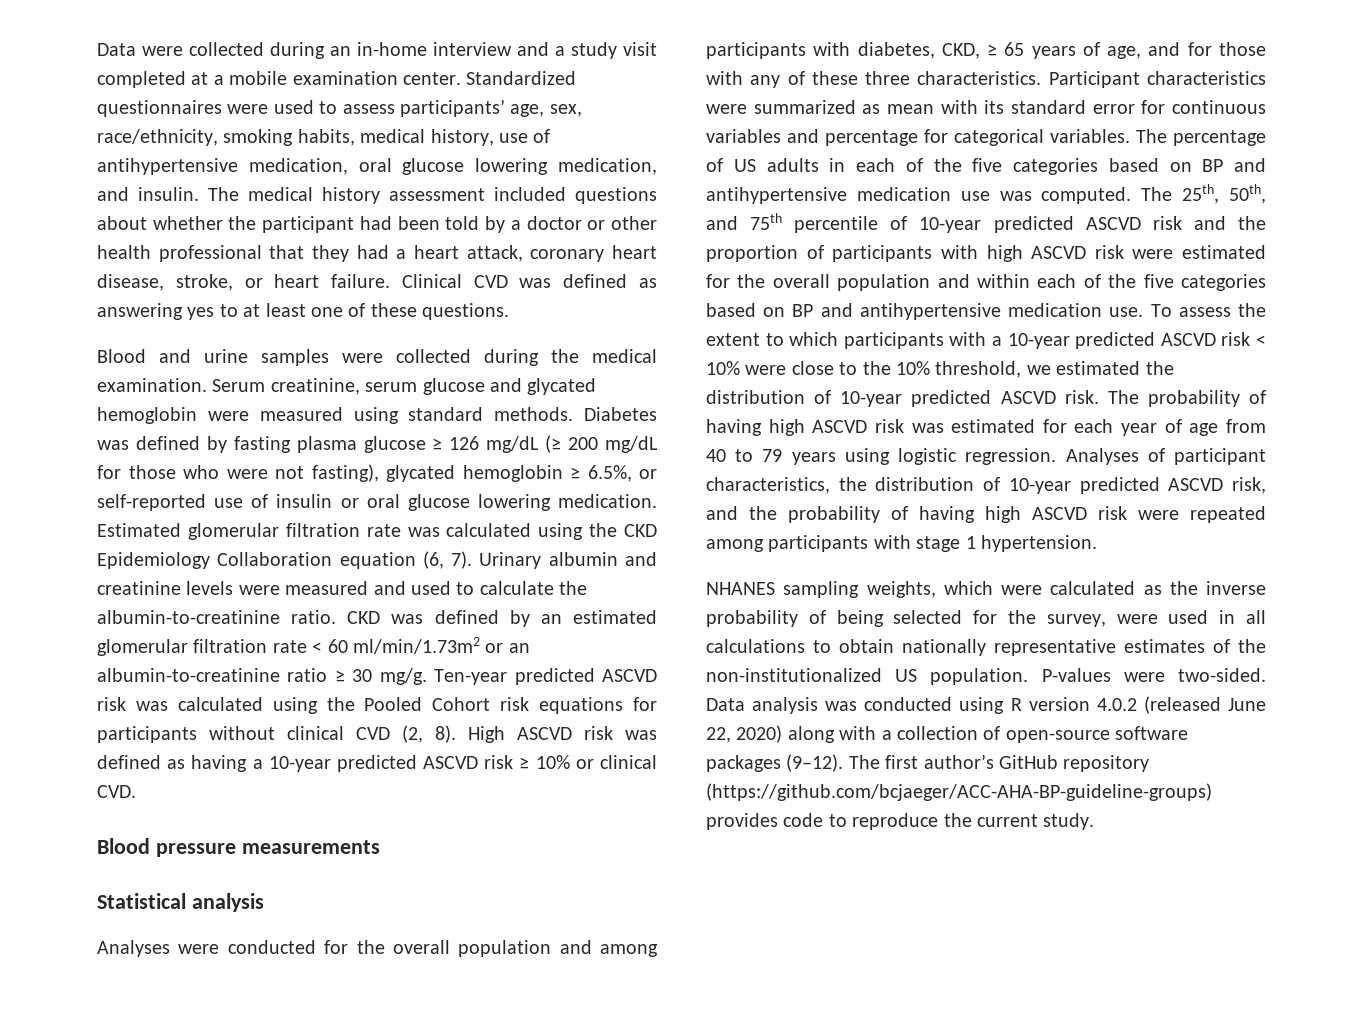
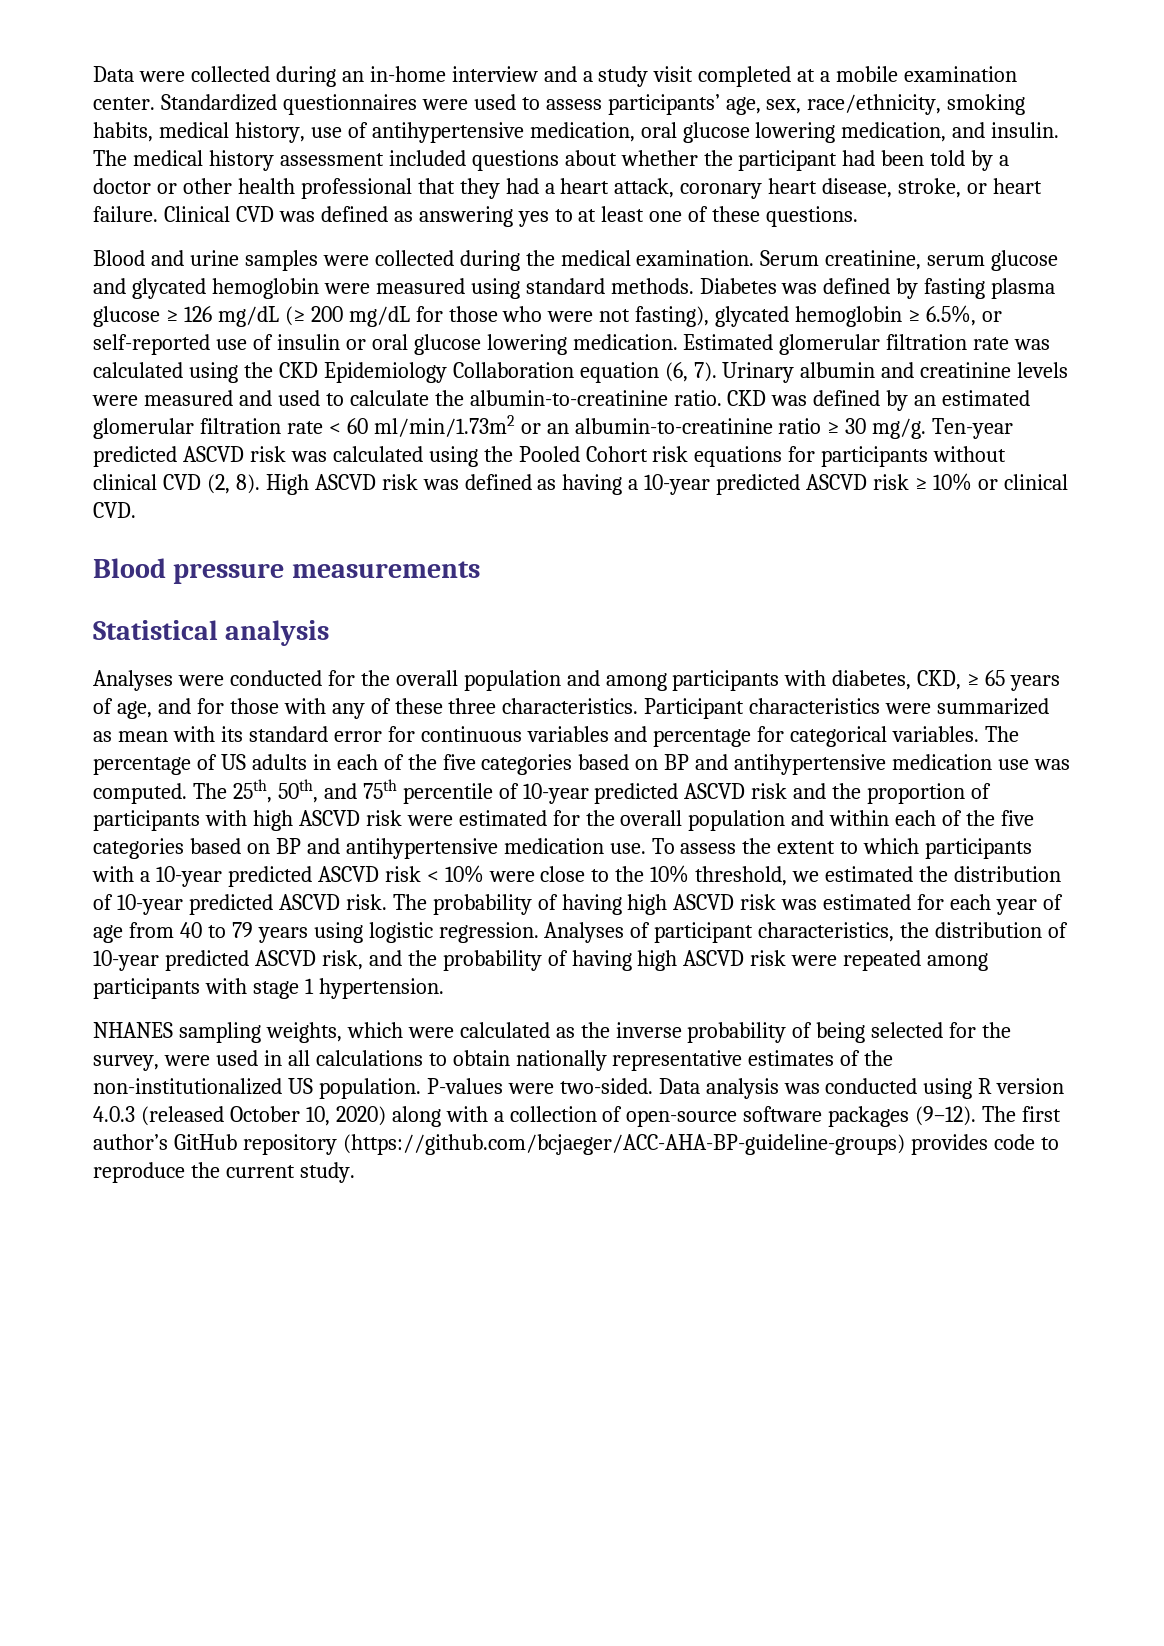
- Data analysis was conducted using R version 4.0.2 (released June 22, 2020) along with a collection of open-source software packages (9–12).
+ Data analysis was conducted using R version 4.0.3 (released October 10, 2020) along with a collection of open-source software packages (9–12).

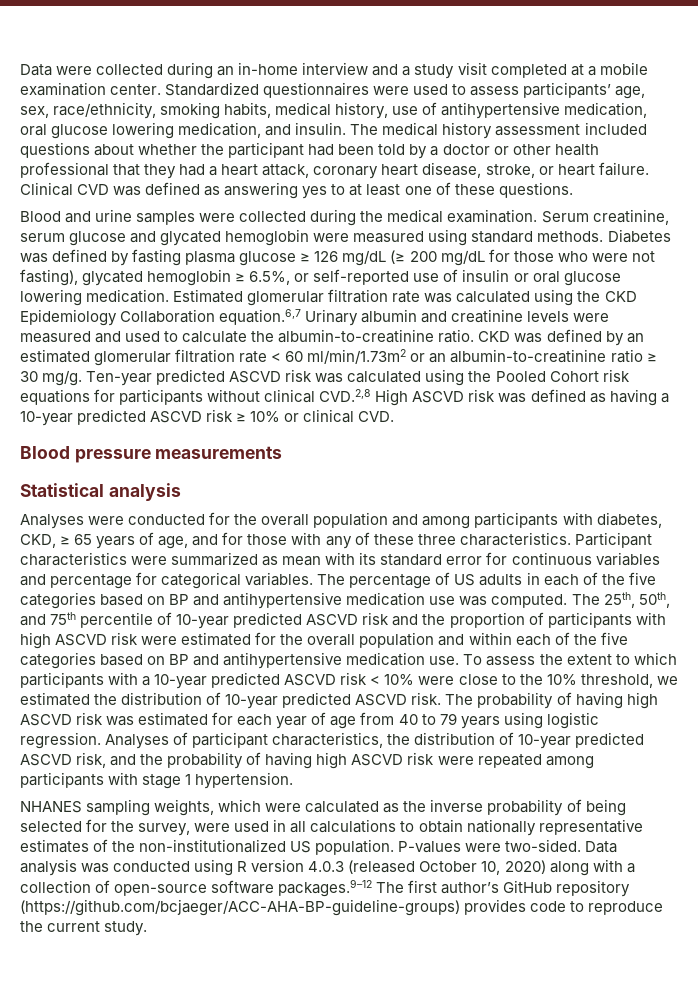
- Estimated glomerular filtration rate was calculated using the CKD Epidemiology Collaboration equation (6, 7). Urinary albumin and creatinine levels were measured and used to calculate the albumin-to-creatinine ratio.
+ Estimated glomerular filtration rate was calculated using the CKD Epidemiology Collaboration equation.6,7 Urinary albumin and creatinine levels were measured and used to calculate the albumin-to-creatinine ratio.
- Ten-year predicted ASCVD risk was calculated using the Pooled Cohort risk equations for participants without clinical CVD (2, 8). High ASCVD risk was defined as having a 10-year predicted ASCVD risk ≥ 10% or clinical CVD.
+ Ten-year predicted ASCVD risk was calculated using the Pooled Cohort risk equations for participants without clinical CVD.2,8 High ASCVD risk was defined as having a 10-year predicted ASCVD risk ≥ 10% or clinical CVD.
- Data analysis was conducted using R version 4.0.3 (released October 10, 2020) along with a collection of open-source software packages (9–12). The first author’s GitHub repository (https://github.com/bcjaeger/ACC-AHA-BP-guideline-groups) provides code to reproduce the current study.
+ Data analysis was conducted using R version 4.0.3 (released October 10, 2020) along with a collection of open-source software packages.9–12 The first author’s GitHub repository (https://github.com/bcjaeger/ACC-AHA-BP-guideline-groups) provides code to reproduce the current study.

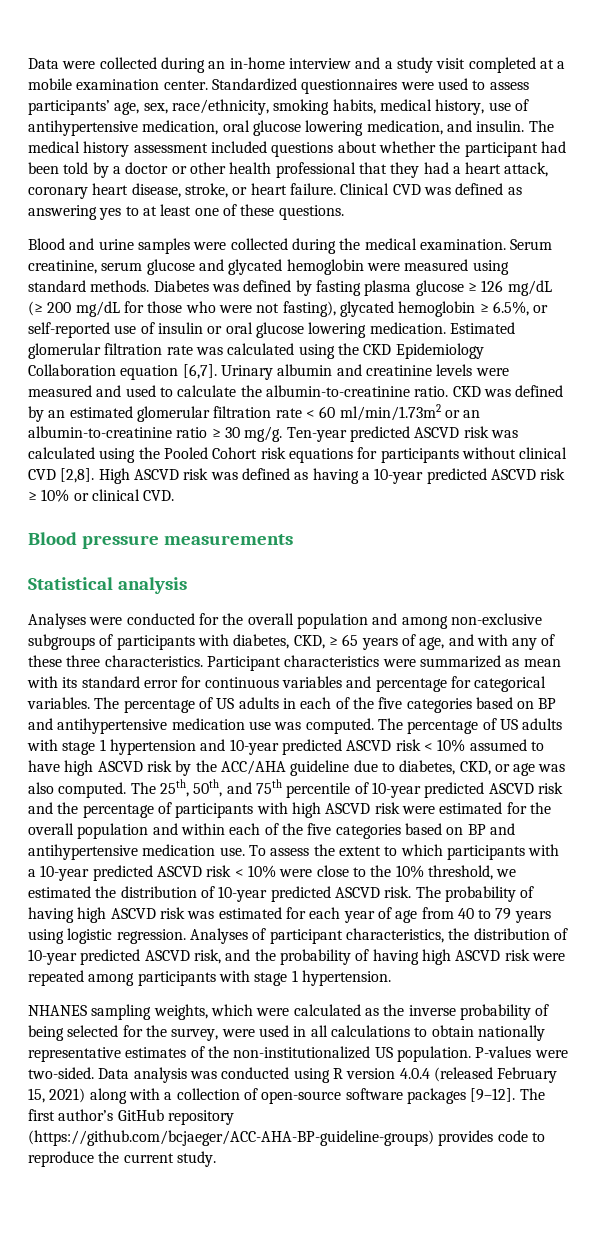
- Estimated glomerular filtration rate was calculated using the CKD Epidemiology Collaboration equation.6,7 Urinary albumin and creatinine levels were measured and used to calculate the albumin-to-creatinine ratio.
+ Estimated glomerular filtration rate was calculated using the CKD Epidemiology Collaboration equation [6,7]. Urinary albumin and creatinine levels were measured and used to calculate the albumin-to-creatinine ratio.
- Ten-year predicted ASCVD risk was calculated using the Pooled Cohort risk equations for participants without clinical CVD.2,8 High ASCVD risk was defined as having a 10-year predicted ASCVD risk ≥ 10% or clinical CVD.
+ Ten-year predicted ASCVD risk was calculated using the Pooled Cohort risk equations for participants without clinical CVD [2,8]. High ASCVD risk was defined as having a 10-year predicted ASCVD risk ≥ 10% or clinical CVD.
- Analyses were conducted for the overall population and among participants with diabetes, CKD, ≥ 65 years of age, and for those with any of these three characteristics.
+ Analyses were conducted for the overall population and among non-exclusive subgroups of participants with diabetes, CKD, ≥ 65 years of age, and with any of these three characteristics.
- The 25th, 50th, and 75th percentile of 10-year predicted ASCVD risk and the proportion of participants with high ASCVD risk were estimated for the overall population and within each of the five categories based on BP and antihypertensive medication use.
+ The percentage of US adults with stage 1 hypertension and 10-year predicted ASCVD risk < 10% assumed to have high ASCVD risk by the ACC/AHA guideline due to diabetes, CKD, or age was also computed. The 25th, 50th, and 75th percentile of 10-year predicted ASCVD risk and the percentage of participants with high ASCVD risk were estimated for the overall population and within each of the five categories based on BP and antihypertensive medication use.
- Data analysis was conducted using R version 4.0.3 (released October 10, 2020) along with a collection of open-source software packages.9–12 The first author’s GitHub repository (https://github.com/bcjaeger/ACC-AHA-BP-guideline-groups) provides code to reproduce the current study.
+ Data analysis was conducted using R version 4.0.4 (released February 15, 2021) along with a collection of open-source software packages [9–12]. The first author’s GitHub repository (https://github.com/bcjaeger/ACC-AHA-BP-guideline-groups) provides code to reproduce the current study.

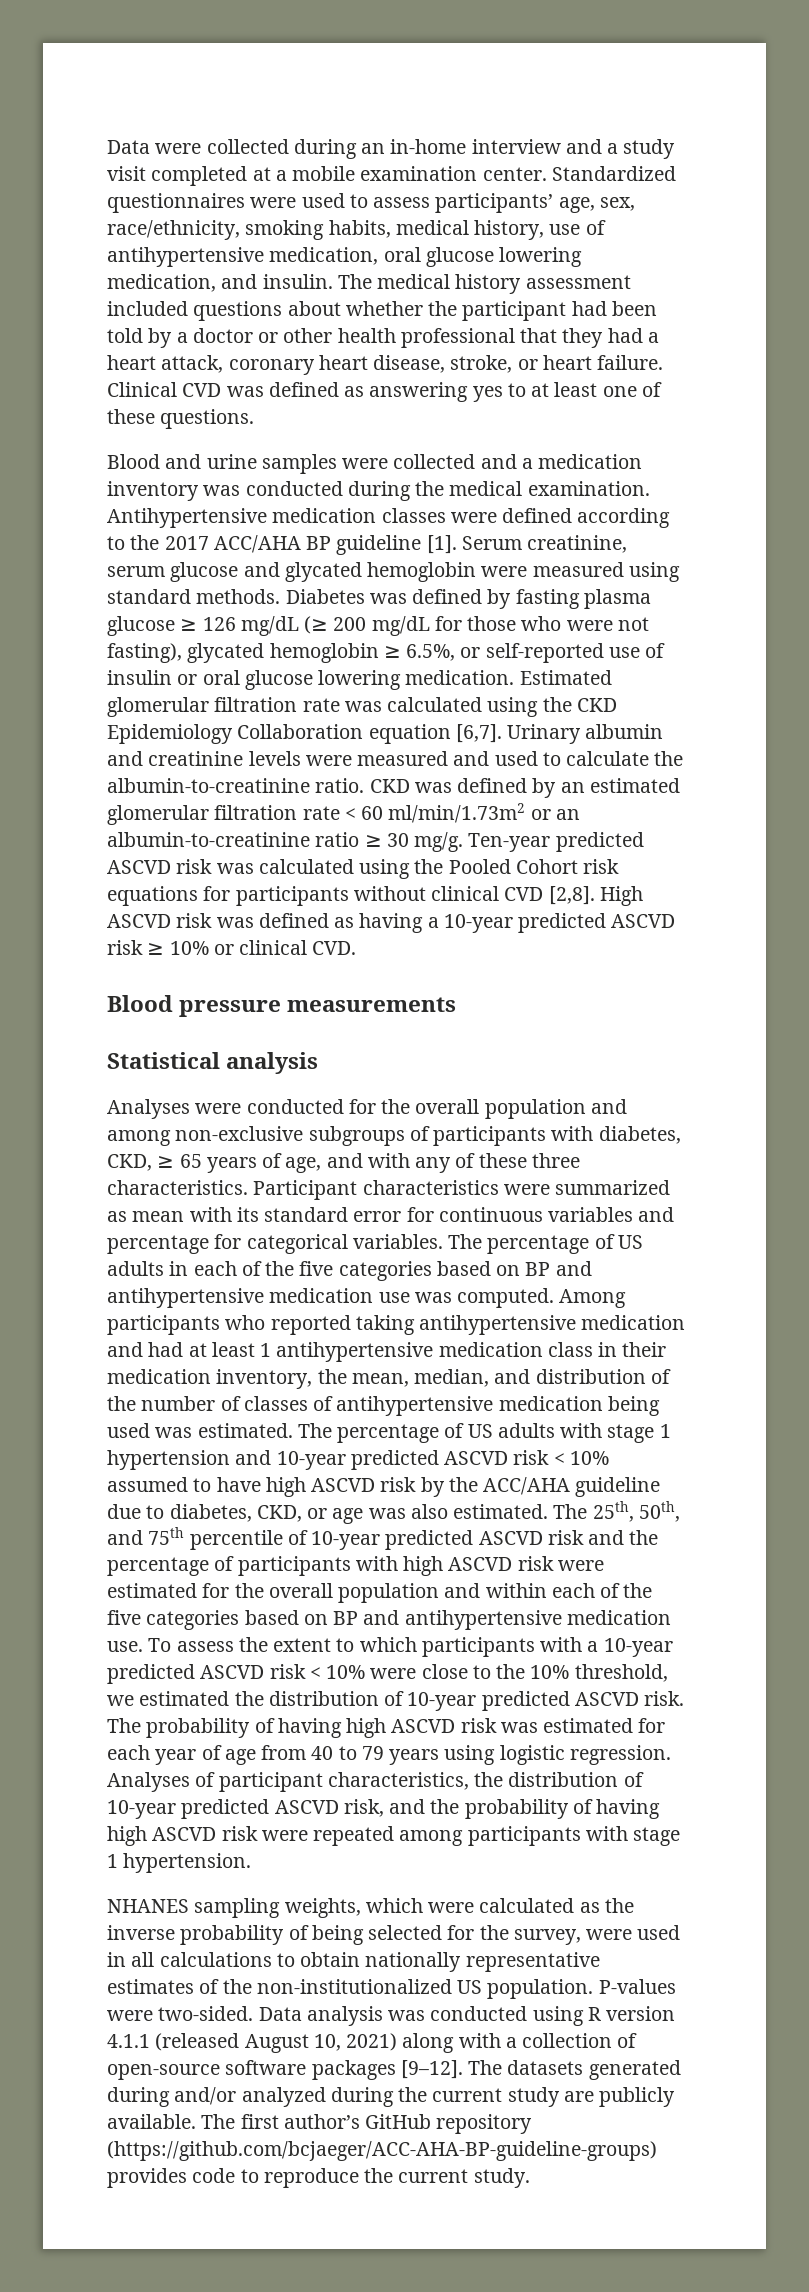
- Blood and urine samples were collected during the medical examination.
+ Blood and urine samples were collected and a medication inventory was conducted during the medical examination. Antihypertensive medication classes were defined according to the 2017 ACC/AHA BP guideline [1].
+ Among participants who reported taking antihypertensive medication and had at least 1 antihypertensive medication class in their medication inventory, the mean, median, and distribution of the number of classes of antihypertensive medication being used was estimated.
- The percentage of US adults with stage 1 hypertension and 10-year predicted ASCVD risk < 10% assumed to have high ASCVD risk by the ACC/AHA guideline due to diabetes, CKD, or age was also computed.
+ The percentage of US adults with stage 1 hypertension and 10-year predicted ASCVD risk < 10% assumed to have high ASCVD risk by the ACC/AHA guideline due to diabetes, CKD, or age was also estimated.
- Data analysis was conducted using R version 4.0.4 (released February 15, 2021) along with a collection of open-source software packages [9–12].
+ Data analysis was conducted using R version 4.1.1 (released August 10, 2021) along with a collection of open-source software packages [9–12].
- The first author’s GitHub repository (https://github.com/bcjaeger/ACC-AHA-BP-guideline-groups) provides code to reproduce the current study.
+ The datasets generated during and/or analyzed during the current study are publicly available. The first author’s GitHub repository (https://github.com/bcjaeger/ACC-AHA-BP-guideline-groups) provides code to reproduce the current study.

